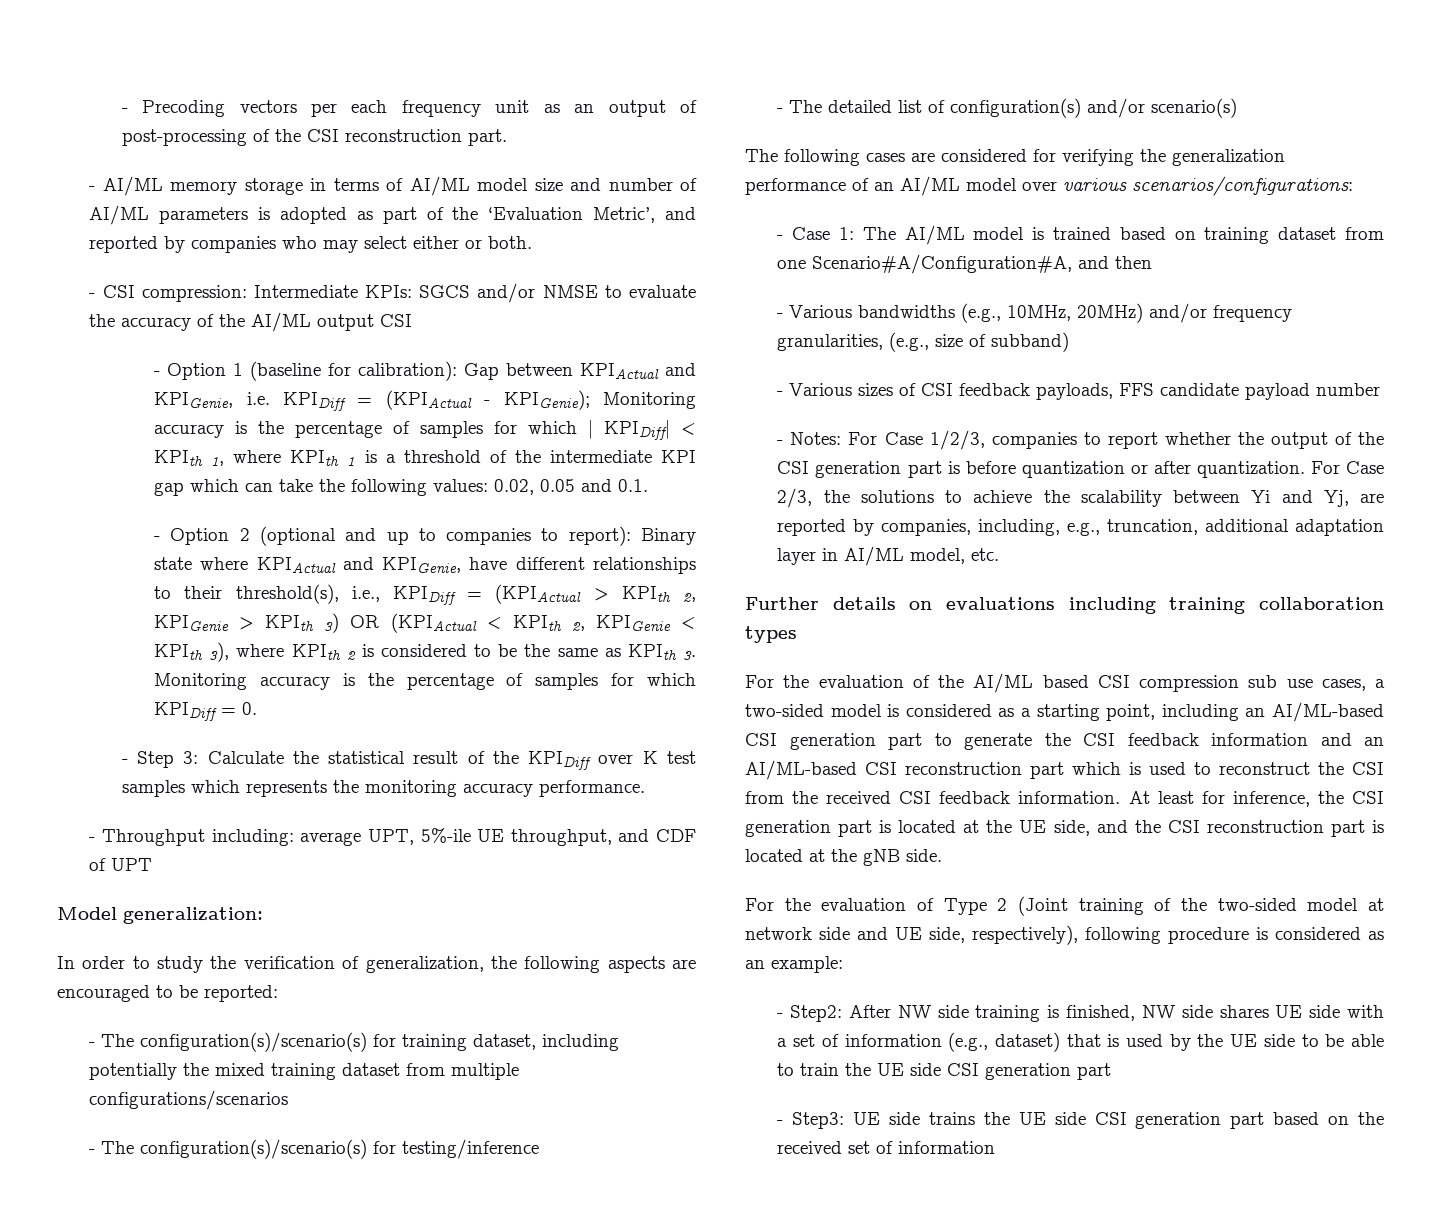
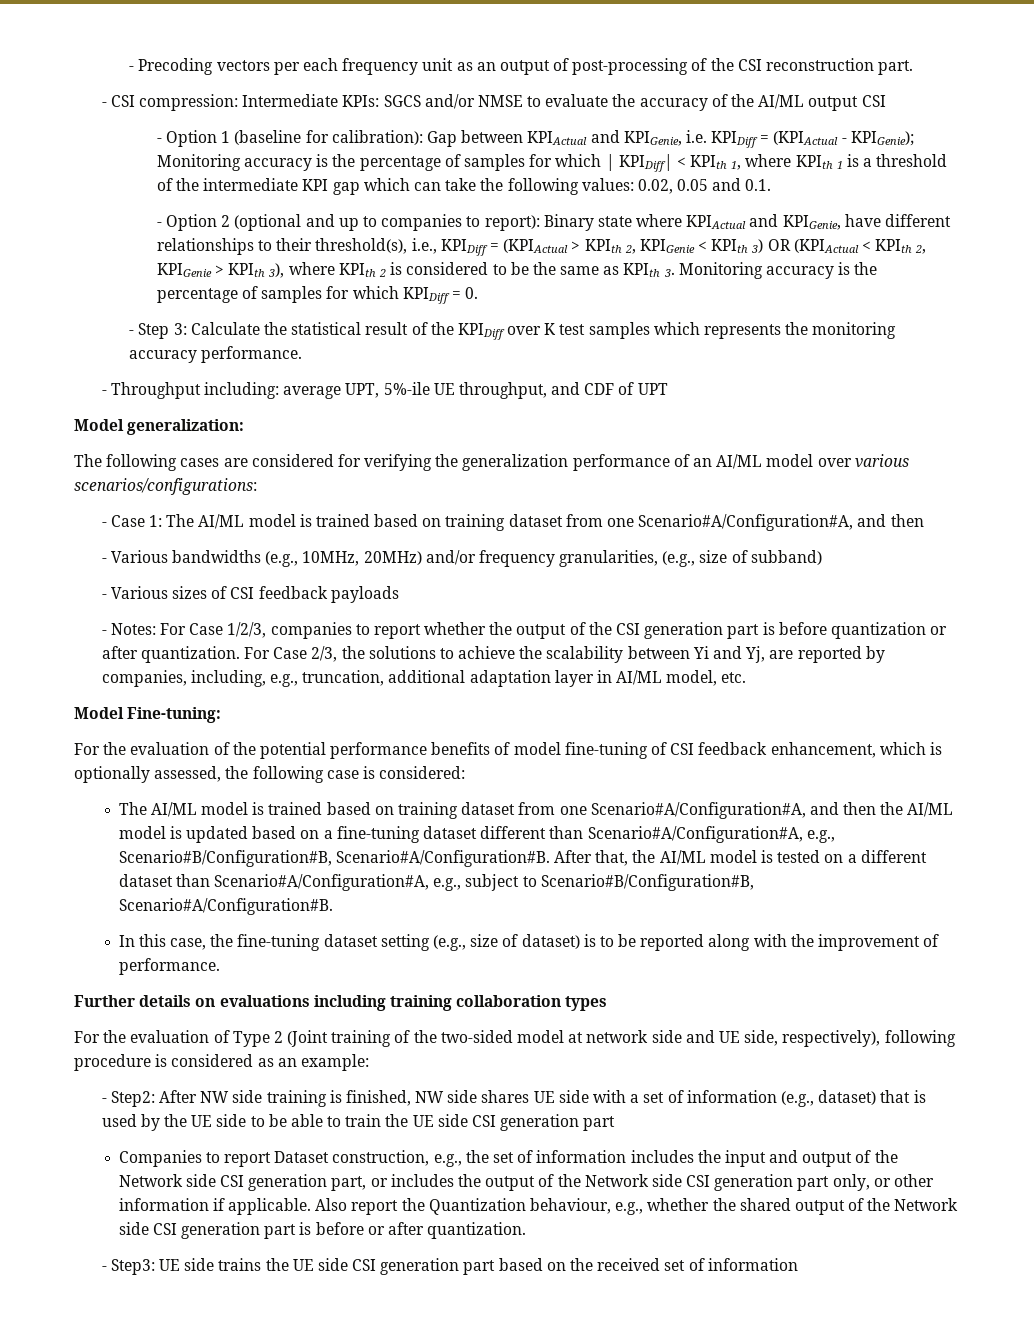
- - AI/ML memory storage in terms of AI/ML model size and number of AI/ML parameters is adopted as part of the ‘Evaluation Metric’, and reported by companies who may select either or both.
- Binary state where KPIActual and KPIGenie, have different relationships to their threshold(s), i.e., KPIDiff = (KPIActual > KPIth 2, KPIGenie > KPIth 3) OR (KPIActual < KPIth 2, KPIGenie < KPIth 3), where KPIth 2 is considered to be the same as KPIth 3. Monitoring accuracy is the percentage of samples for which KPIDiff = 0.
+ Binary state where KPIActual and KPIGenie, have different relationships to their threshold(s), i.e., KPIDiff = (KPIActual > KPIth 2, KPIGenie < KPIth 3) OR (KPIActual < KPIth 2, KPIGenie > KPIth 3), where KPIth 2 is considered to be the same as KPIth 3. Monitoring accuracy is the percentage of samples for which KPIDiff = 0.
- In order to study the verification of generalization, the following aspects are encouraged to be reported:
- - The configuration(s)/scenario(s) for training dataset, including potentially the mixed training dataset from multiple configurations/scenarios
- - The configuration(s)/scenario(s) for testing/inference
- - The detailed list of configuration(s) and/or scenario(s)
- - Various sizes of CSI feedback payloads, FFS candidate payload number
+ - Various sizes of CSI feedback payloads
+ Model Fine-tuning:
+ For the evaluation of the potential performance benefits of model fine-tuning of CSI feedback enhancement, which is optionally assessed, the following case is considered:
+ The AI/ML model is trained based on training dataset from one Scenario#A/Configuration#A, and then the AI/ML model is updated based on a fine-tuning dataset different than Scenario#A/Configuration#A, e.g., Scenario#B/Configuration#B, Scenario#A/Configuration#B. After that, the AI/ML model is tested on a different dataset than Scenario#A/Configuration#A, e.g., subject to Scenario#B/Configuration#B, Scenario#A/Configuration#B.
+ In this case, the fine-tuning dataset setting (e.g., size of dataset) is to be reported along with the improvement of performance.
- For the evaluation of the AI/ML based CSI compression sub use cases, a two-sided model is considered as a starting point, including an AI/ML-based CSI generation part to generate the CSI feedback information and an AI/ML-based CSI reconstruction part which is used to reconstruct the CSI from the received CSI feedback information. At least for inference, the CSI generation part is located at the UE side, and the CSI reconstruction part is located at the gNB side.
+ Companies to report Dataset construction, e.g., the set of information includes the input and output of the Network side CSI generation part, or includes the output of the Network side CSI generation part only, or other information if applicable. Also report the Quantization behaviour, e.g., whether the shared output of the Network side CSI generation part is before or after quantization.

